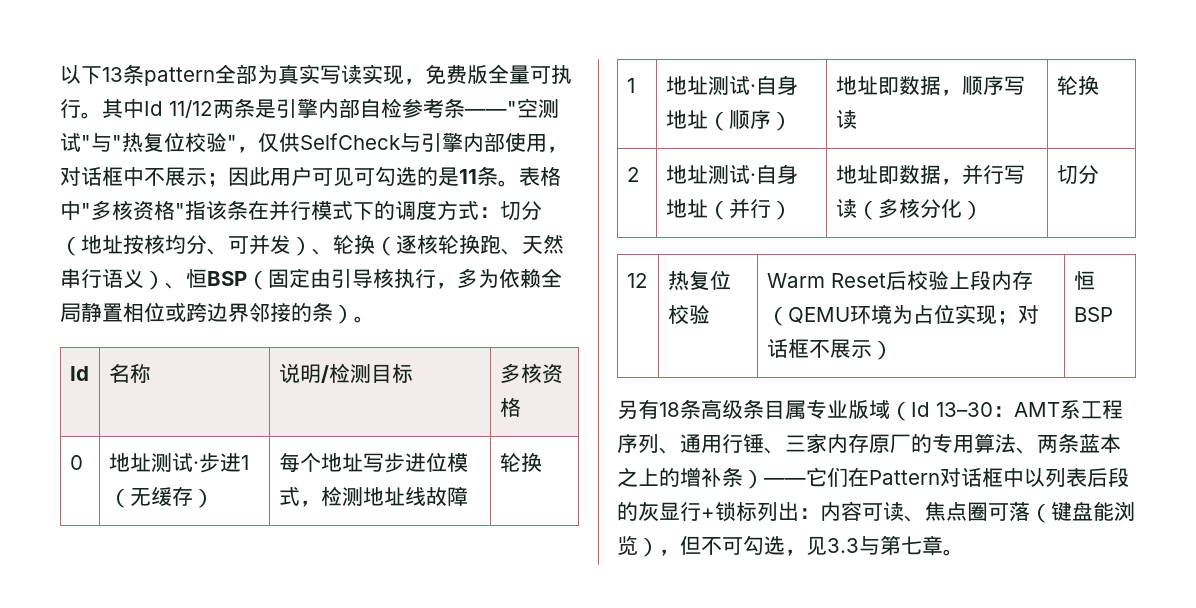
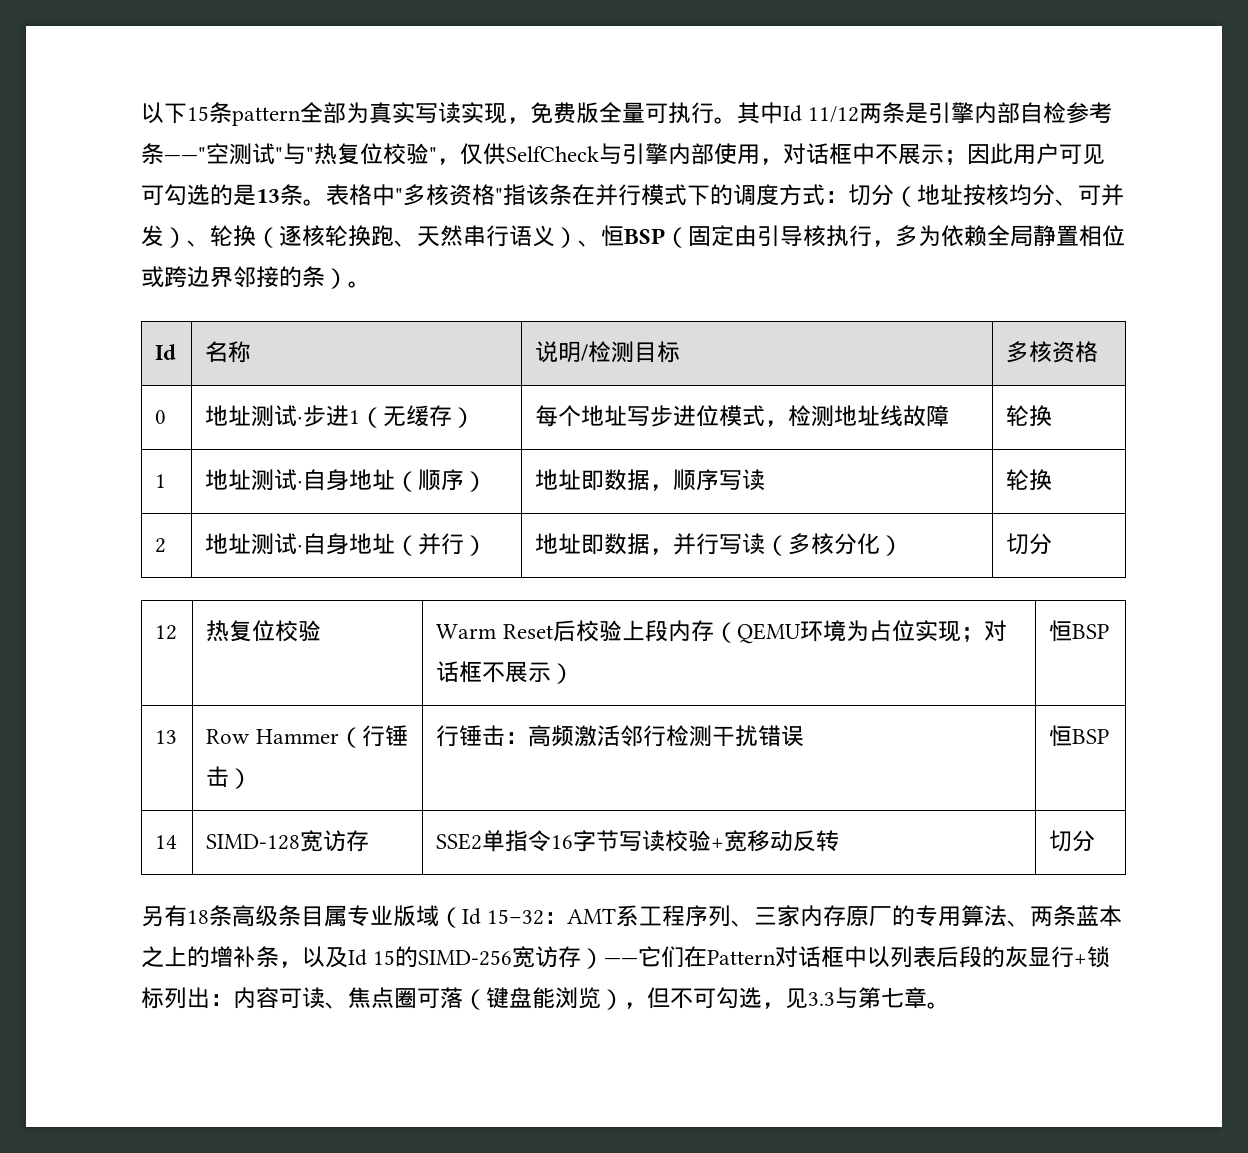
- 以下13条pattern全部为真实写读实现，免费版全量可执行。
+ 以下15条pattern全部为真实写读实现，免费版全量可执行。
- 其中Id 11/12两条是引擎内部自检参考条——"空测试"与"热复位校验"，仅供SelfCheck与引擎内部使用，对话框中不展示；因此用户可见可勾选的是11条。
+ 其中Id 11/12两条是引擎内部自检参考条——"空测试"与"热复位校验"，仅供SelfCheck与引擎内部使用，对话框中不展示；因此用户可见可勾选的是13条。
+ 13 | Row Hammer（行锤击） | 行锤击：高频激活邻行检测干扰错误 | 恒BSP
+ 14 | SIMD-128宽访存 | SSE2单指令16字节写读校验+宽移动反转 | 切分
- 另有18条高级条目属专业版域（Id 13–30：AMT系工程序列、通用行锤、三家内存原厂的专用算法、两条蓝本之上的增补条）——它们在Pattern对话框中以列表后段的灰显行+锁标列出：内容可读、焦点圈可落（键盘能浏览），但不可勾选，见3.3与第七章。
+ 另有18条高级条目属专业版域（Id 15–32：AMT系工程序列、三家内存原厂的专用算法、两条蓝本之上的增补条，以及Id 15的SIMD-256宽访存）——它们在Pattern对话框中以列表后段的灰显行+锁标列出：内容可读、焦点圈可落（键盘能浏览），但不可勾选，见3.3与第七章。

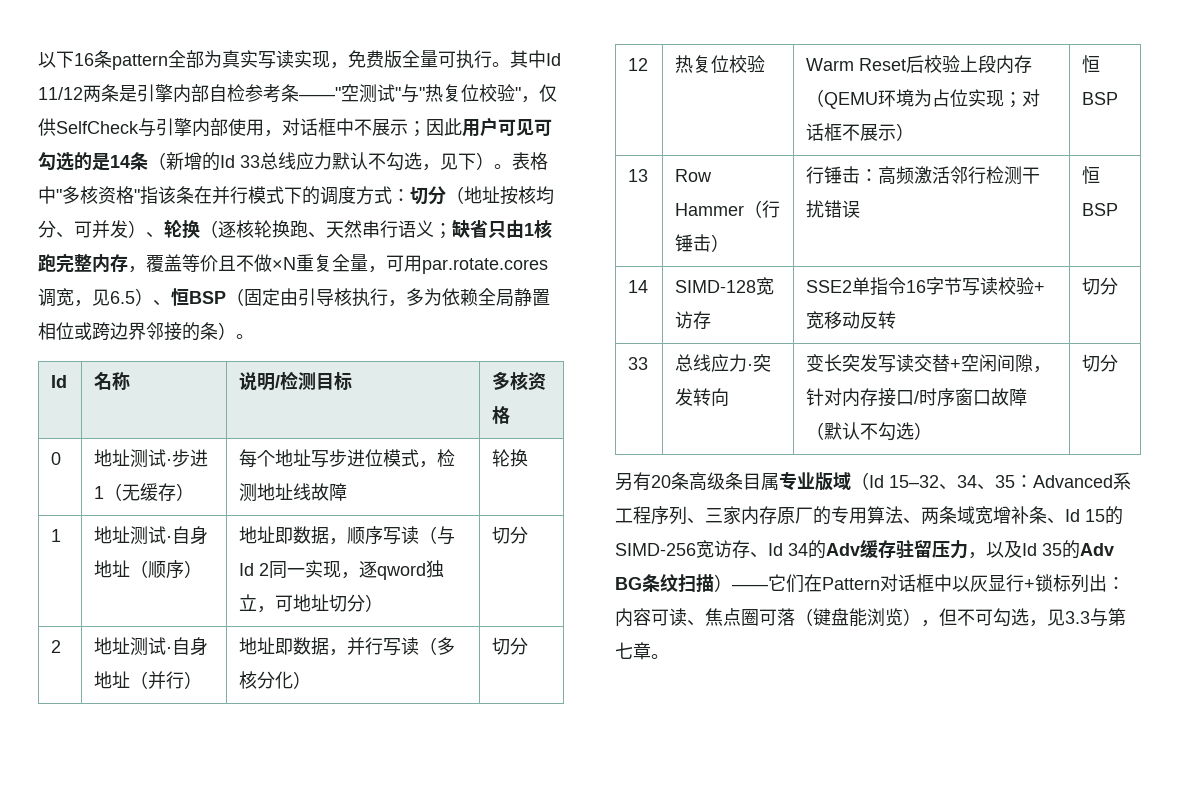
- 以下15条pattern全部为真实写读实现，免费版全量可执行。
+ 以下16条pattern全部为真实写读实现，免费版全量可执行。
- 其中Id 11/12两条是引擎内部自检参考条——"空测试"与"热复位校验"，仅供SelfCheck与引擎内部使用，对话框中不展示；因此用户可见可勾选的是13条。
+ 其中Id 11/12两条是引擎内部自检参考条——"空测试"与"热复位校验"，仅供SelfCheck与引擎内部使用，对话框中不展示；因此用户可见可勾选的是14条（新增的Id 33总线应力默认不勾选，见下）。
- 表格中"多核资格"指该条在并行模式下的调度方式：切分（地址按核均分、可并发）、轮换（逐核轮换跑、天然串行语义）、恒BSP（固定由引导核执行，多为依赖全局静置相位或跨边界邻接的条）。
+ 表格中"多核资格"指该条在并行模式下的调度方式：切分（地址按核均分、可并发）、轮换（逐核轮换跑、天然串行语义；缺省只由1核跑完整内存，覆盖等价且不做×N重复全量，可用par.rotate.cores调宽，见6.5）、恒BSP（固定由引导核执行，多为依赖全局静置相位或跨边界邻接的条）。
- 1 | 地址测试·自身地址（顺序） | 地址即数据，顺序写读 | 轮换
+ 1 | 地址测试·自身地址（顺序） | 地址即数据，顺序写读（与Id 2同一实现，逐qword独立，可地址切分） | 切分
+ 33 | 总线应力·突发转向 | 变长突发写读交替+空闲间隙，针对内存接口/时序窗口故障（默认不勾选） | 切分
- 另有18条高级条目属专业版域（Id 15–32：AMT系工程序列、三家内存原厂的专用算法、两条蓝本之上的增补条，以及Id 15的SIMD-256宽访存）——它们在Pattern对话框中以列表后段的灰显行+锁标列出：内容可读、焦点圈可落（键盘能浏览），但不可勾选，见3.3与第七章。
+ 另有20条高级条目属专业版域（Id 15–32、34、35：Advanced系工程序列、三家内存原厂的专用算法、两条域宽增补条、Id 15的SIMD-256宽访存、Id 34的Adv缓存驻留压力，以及Id 35的Adv BG条纹扫描）——它们在Pattern对话框中以灰显行+锁标列出：内容可读、焦点圈可落（键盘能浏览），但不可勾选，见3.3与第七章。

